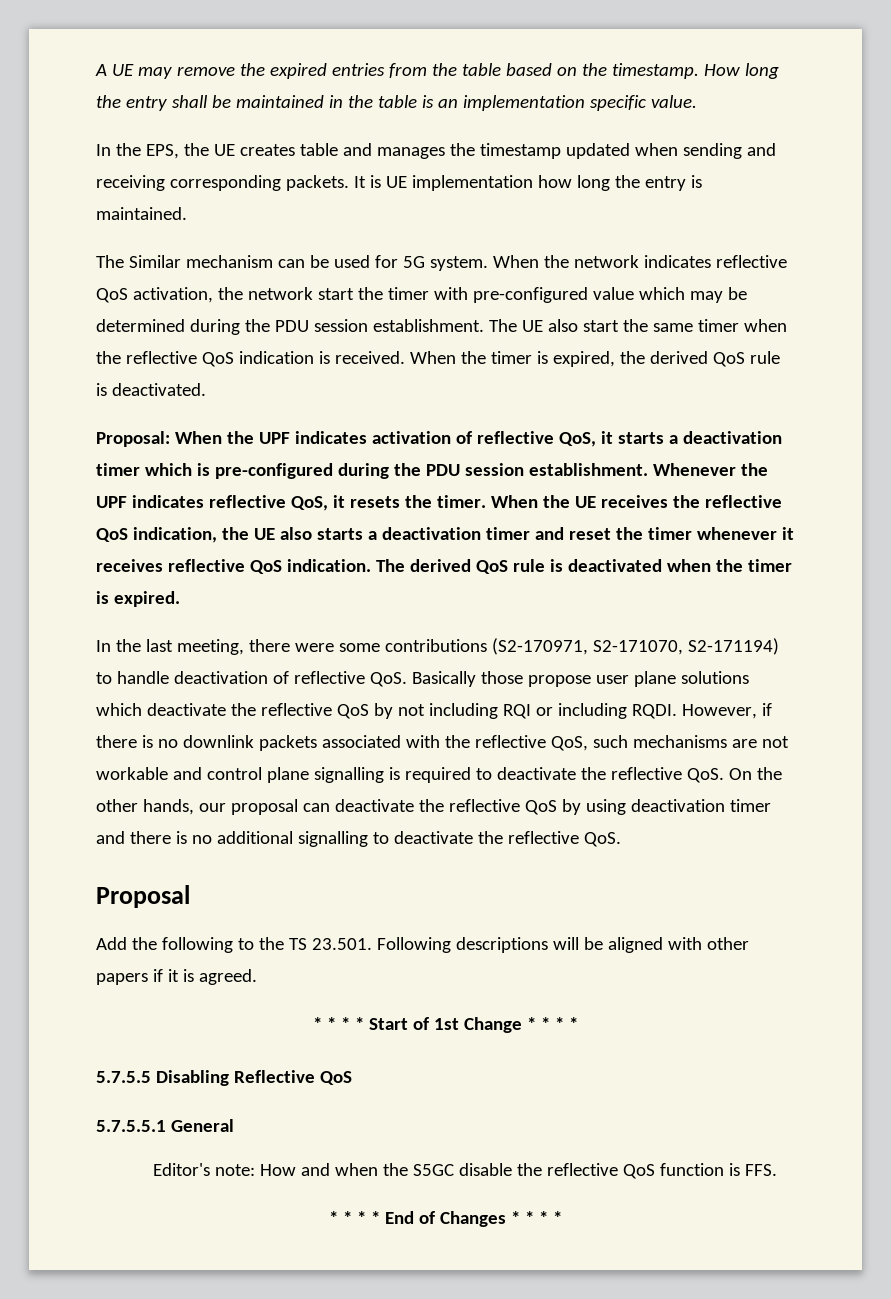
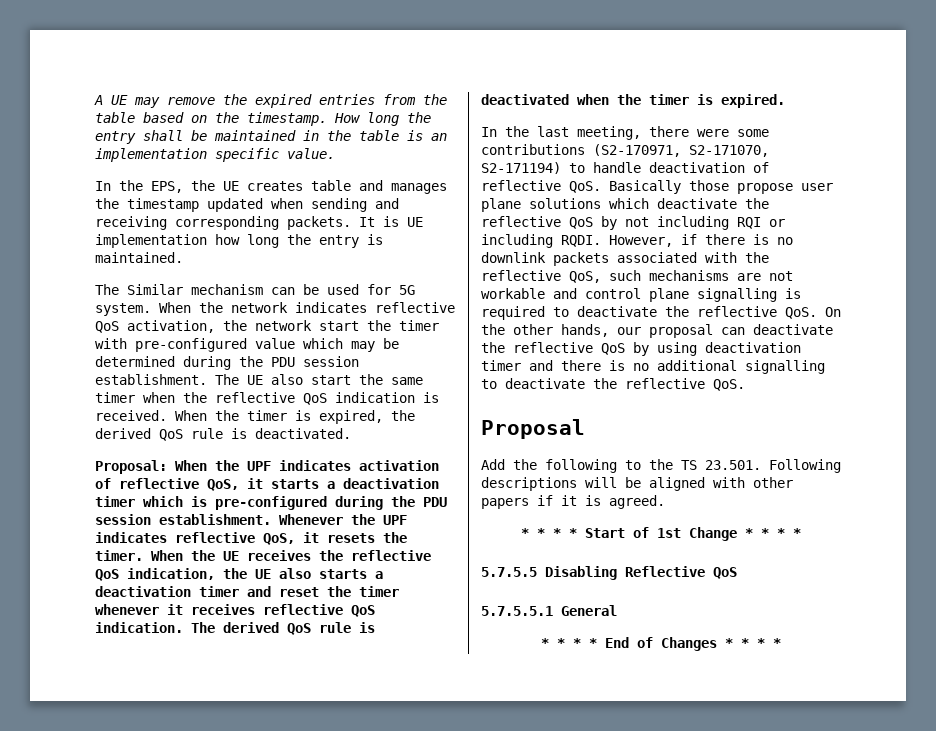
- Editor's note: How and when the S5GC disable the reflective QoS function is FFS.

